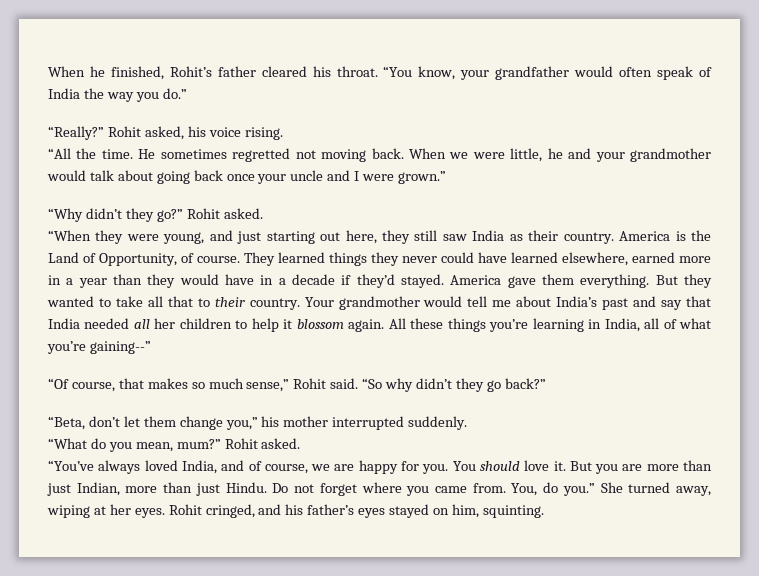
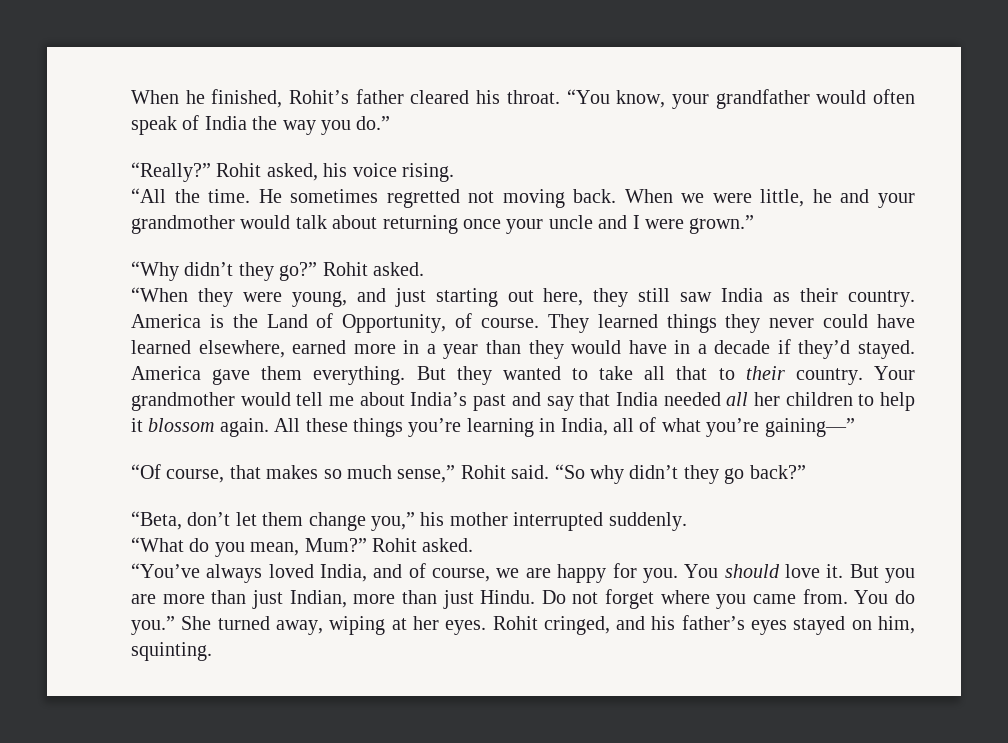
- When we were little, he and your grandmother would talk about going back once your uncle and I were grown.”
+ When we were little, he and your grandmother would talk about returning once your uncle and I were grown.”
- All these things you’re learning in India, all of what you’re gaining--”
+ All these things you’re learning in India, all of what you’re gaining—”
- “What do you mean, mum?”
+ “What do you mean, Mum?”
- You, do you.”
+ You do you.”

